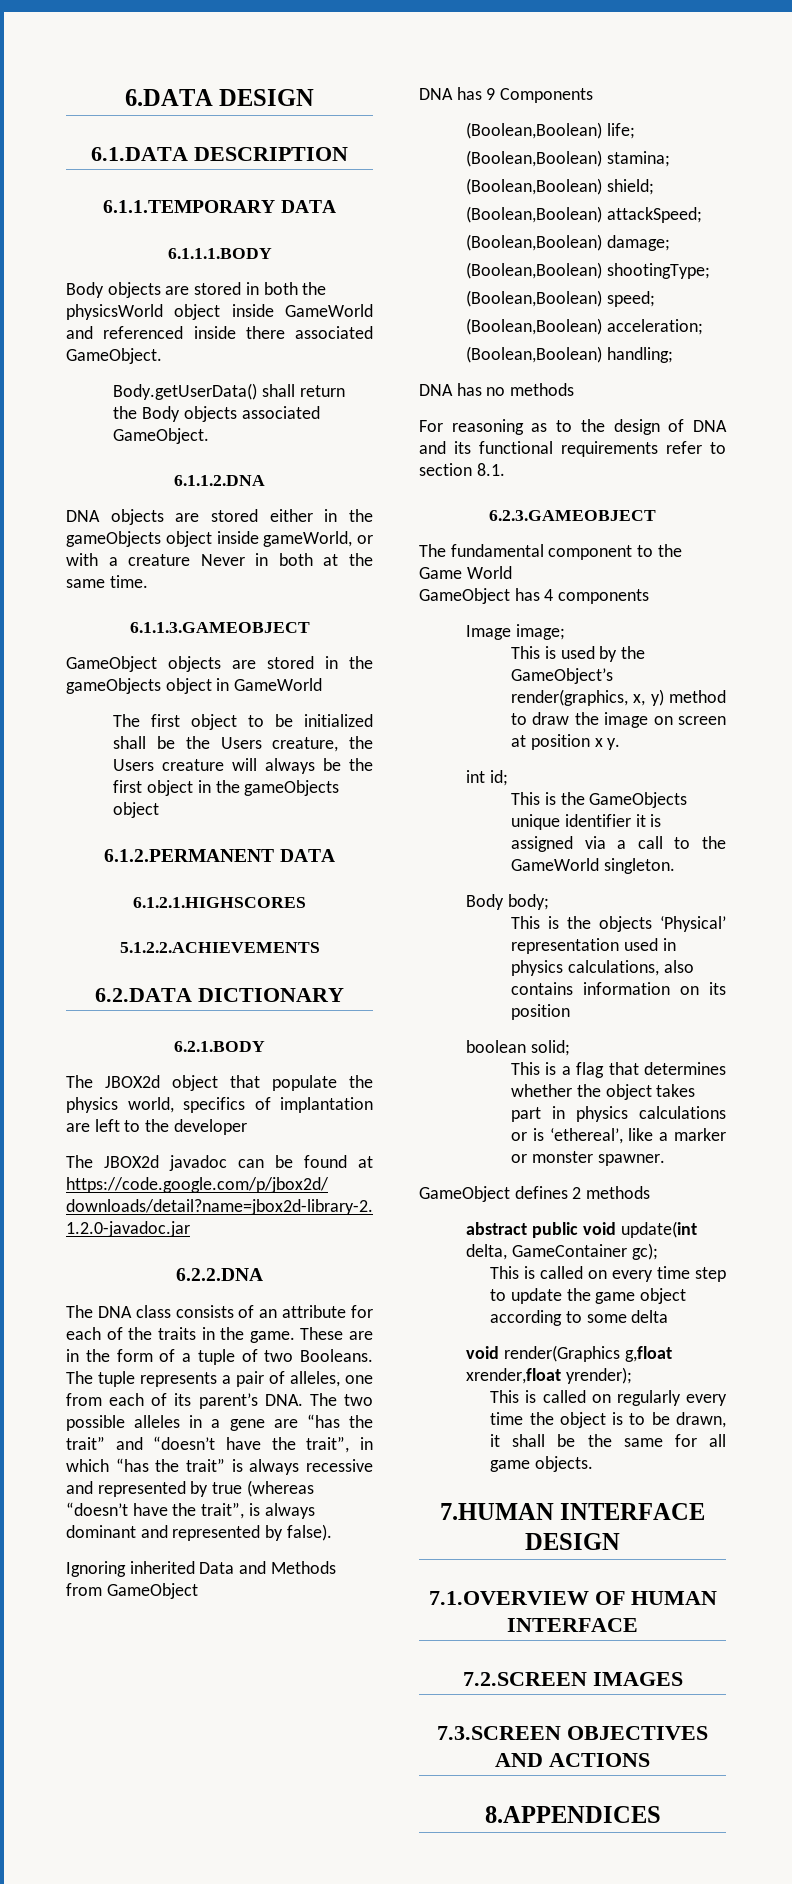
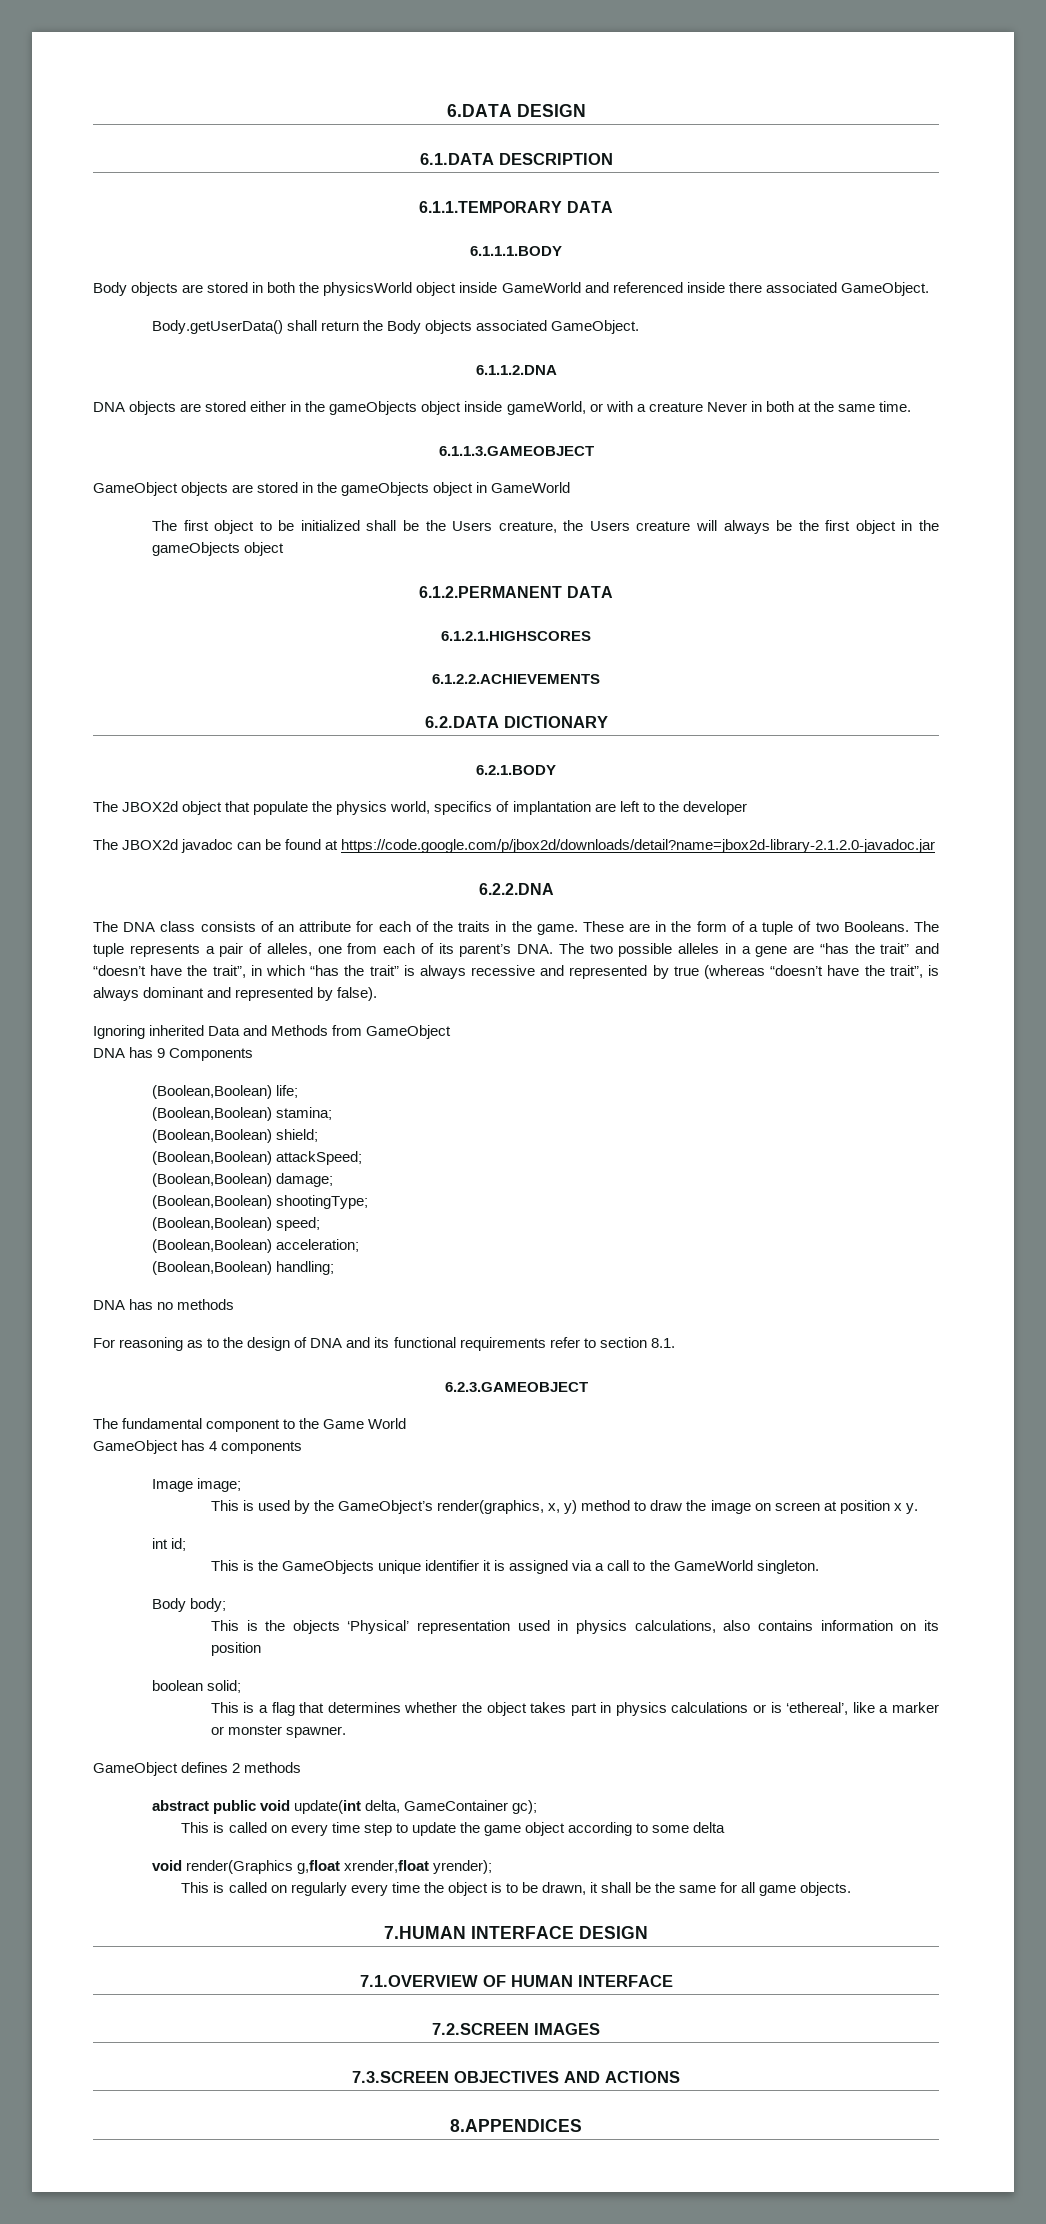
- 5.1.2.2.ACHIEVEMENTS
+ 6.1.2.2.ACHIEVEMENTS

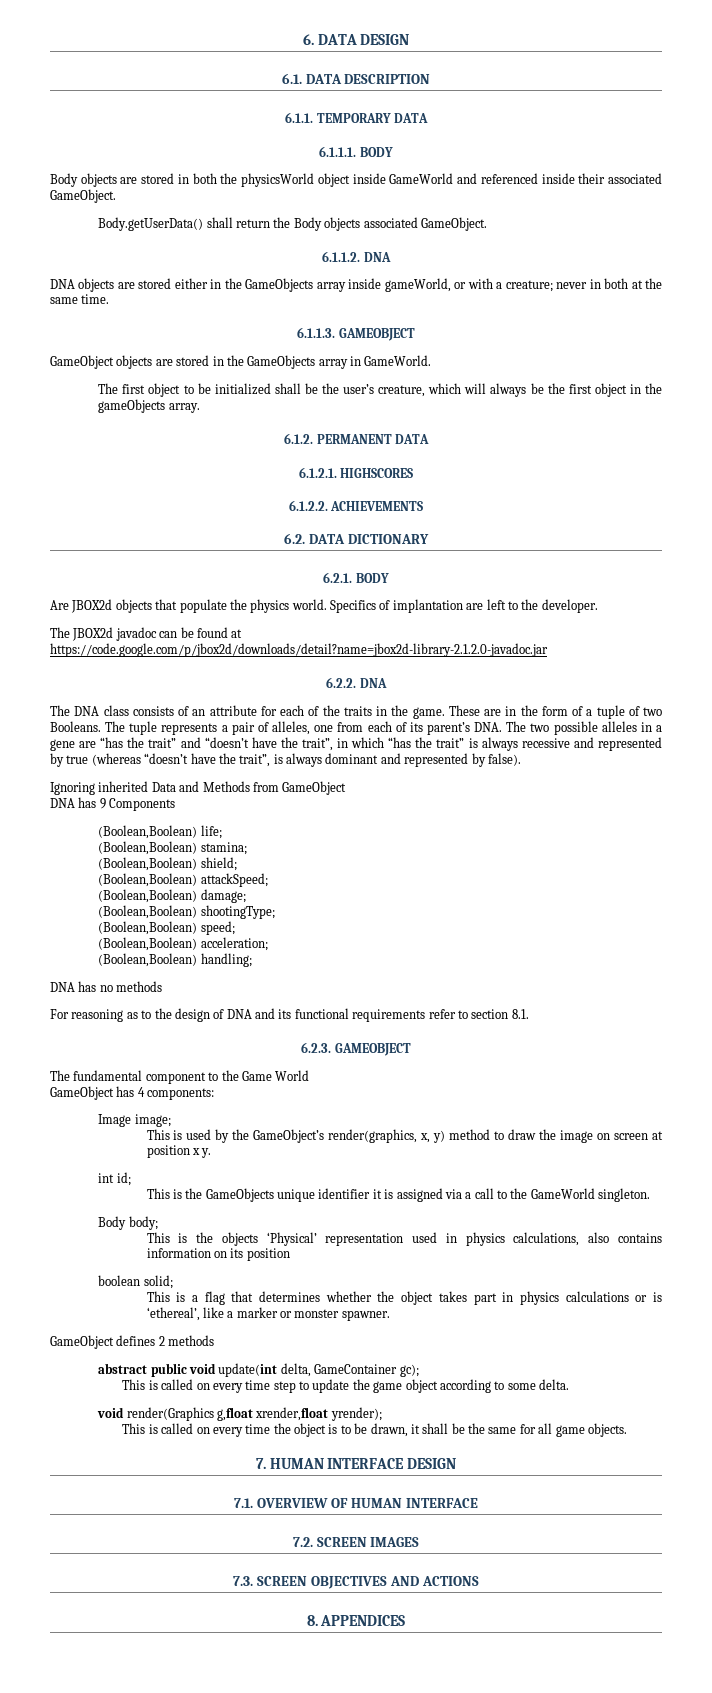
- 6.DATA DESIGN
- 6.1.DATA DESCRIPTION
+ 6. DATA DESIGN
+ 6.1. DATA DESCRIPTION
- 6.1.1.TEMPORARY DATA
- 6.1.1.1.BODY
+ 6.1.1. TEMPORARY DATA
+ 6.1.1.1. BODY
- Body objects are stored in both the physicsWorld object inside GameWorld and referenced inside there associated GameObject.
+ Body objects are stored in both the physicsWorld object inside GameWorld and referenced inside their associated GameObject.
- 6.1.1.2.DNA
+ 6.1.1.2. DNA
- DNA objects are stored either in the gameObjects object inside gameWorld, or with a creature Never in both at the same time.
+ DNA objects are stored either in the GameObjects array inside gameWorld, or with a creature; never in both at the same time.
- 6.1.1.3.GAMEOBJECT
+ 6.1.1.3. GAMEOBJECT
- GameObject objects are stored in the gameObjects object in GameWorld
+ GameObject objects are stored in the GameObjects array in GameWorld.
- The first object to be initialized shall be the Users creature, the Users creature will always be the first object in the gameObjects object
- 6.1.2.PERMANENT DATA
- 6.1.2.1.HIGHSCORES
- 6.1.2.2.ACHIEVEMENTS
- 6.2.DATA DICTIONARY
- 6.2.1.BODY
- The JBOX2d object that populate the physics world, specifics of implantation are left to the developer
+ The first object to be initialized shall be the user’s creature, which will always be the first object in the gameObjects array.
+ 6.1.2. PERMANENT DATA
+ 6.1.2.1. HIGHSCORES
+ 6.1.2.2. ACHIEVEMENTS
+ 6.2. DATA DICTIONARY
+ 6.2.1. BODY
+ Are JBOX2d objects that populate the physics world. Specifics of implantation are left to the developer.
- 6.2.2.DNA
+ 6.2.2. DNA
- 6.2.3.GAMEOBJECT
+ 6.2.3. GAMEOBJECT
- GameObject has 4 components
+ GameObject has 4 components:
- This is called on every time step to update the game object according to some delta
+ This is called on every time step to update the game object according to some delta.
- This is called on regularly every time the object is to be drawn, it shall be the same for all game objects.
+ This is called on every time the object is to be drawn, it shall be the same for all game objects.
- 7.HUMAN INTERFACE DESIGN
+ 7. HUMAN INTERFACE DESIGN
- 7.1.OVERVIEW OF HUMAN INTERFACE
+ 7.1. OVERVIEW OF HUMAN INTERFACE
- 7.2.SCREEN IMAGES
+ 7.2. SCREEN IMAGES
- 7.3.SCREEN OBJECTIVES AND ACTIONS
+ 7.3. SCREEN OBJECTIVES AND ACTIONS
- 8.APPENDICES
+ 8. APPENDICES

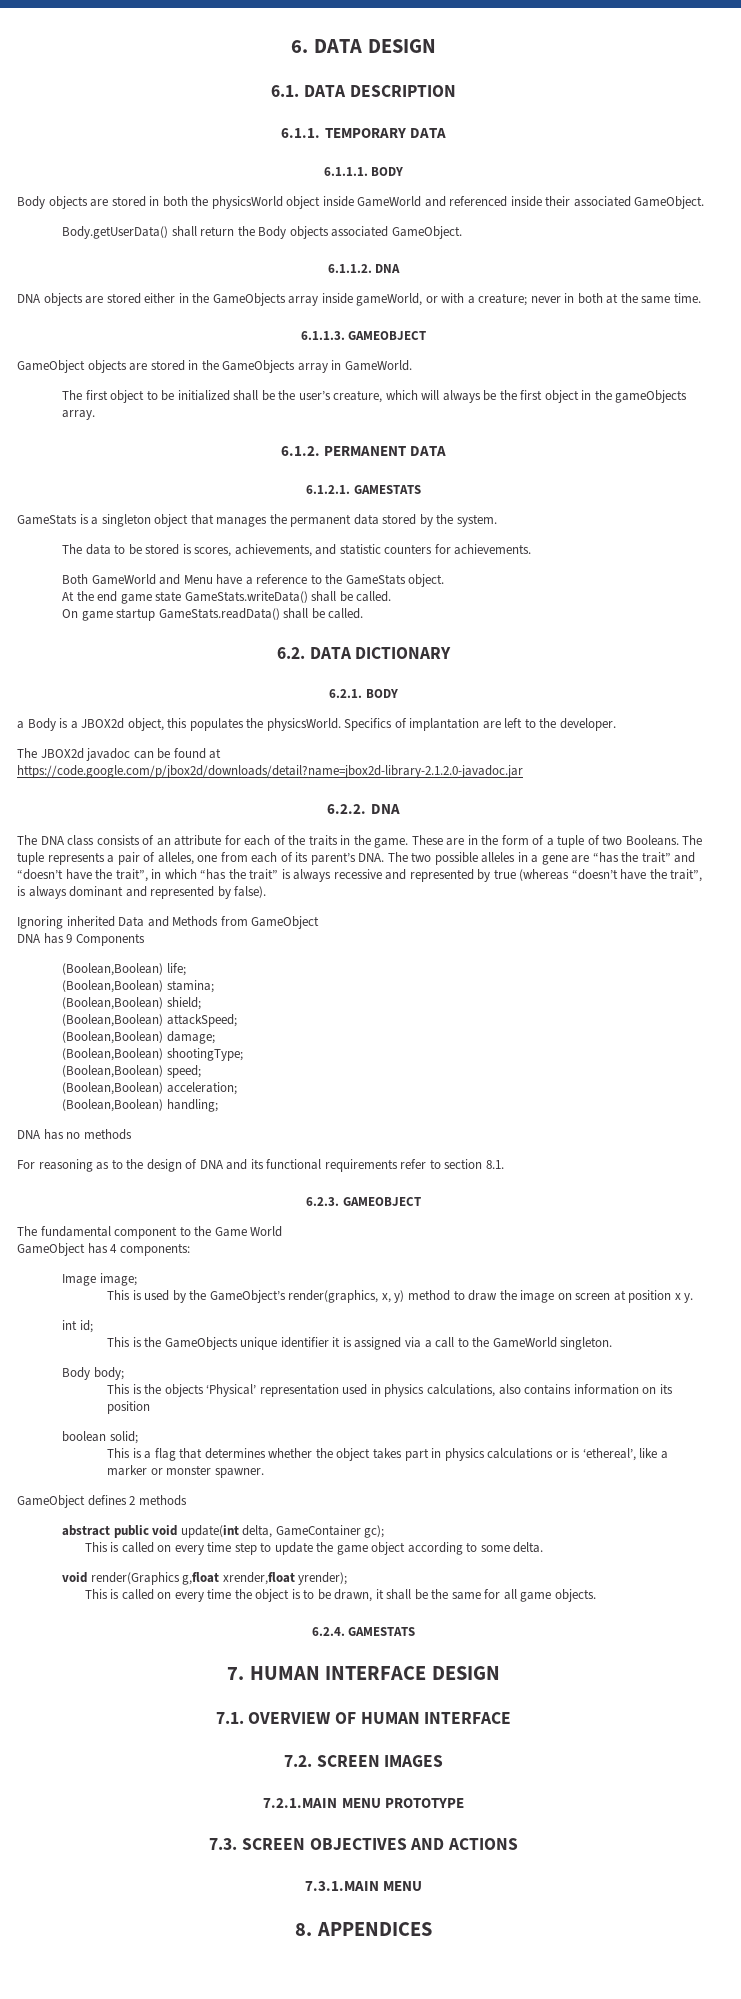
- 6.1.2.1. HIGHSCORES
- 6.1.2.2. ACHIEVEMENTS
+ 6.1.2.1. GAMESTATS
+ GameStats is a singleton object that manages the permanent data stored by the system.
+ The data to be stored is scores, achievements, and statistic counters for achievements.
+ Both GameWorld and Menu have a reference to the GameStats object.
+ At the end game state GameStats.writeData() shall be called.
+ On game startup GameStats.readData() shall be called.
- Are JBOX2d objects that populate the physics world.
+ a Body is a JBOX2d object, this populates the physicsWorld.
+ 6.2.4. GAMESTATS
+ 7.2.1.MAIN MENU PROTOTYPE
+ 7.3.1.MAIN MENU

